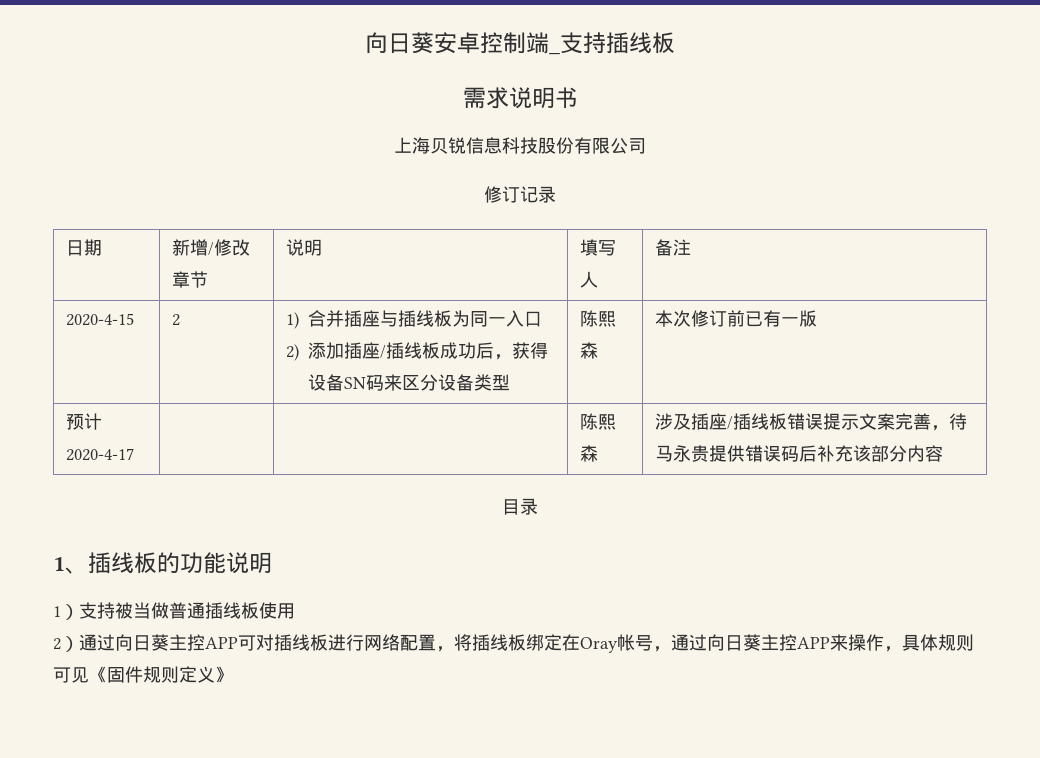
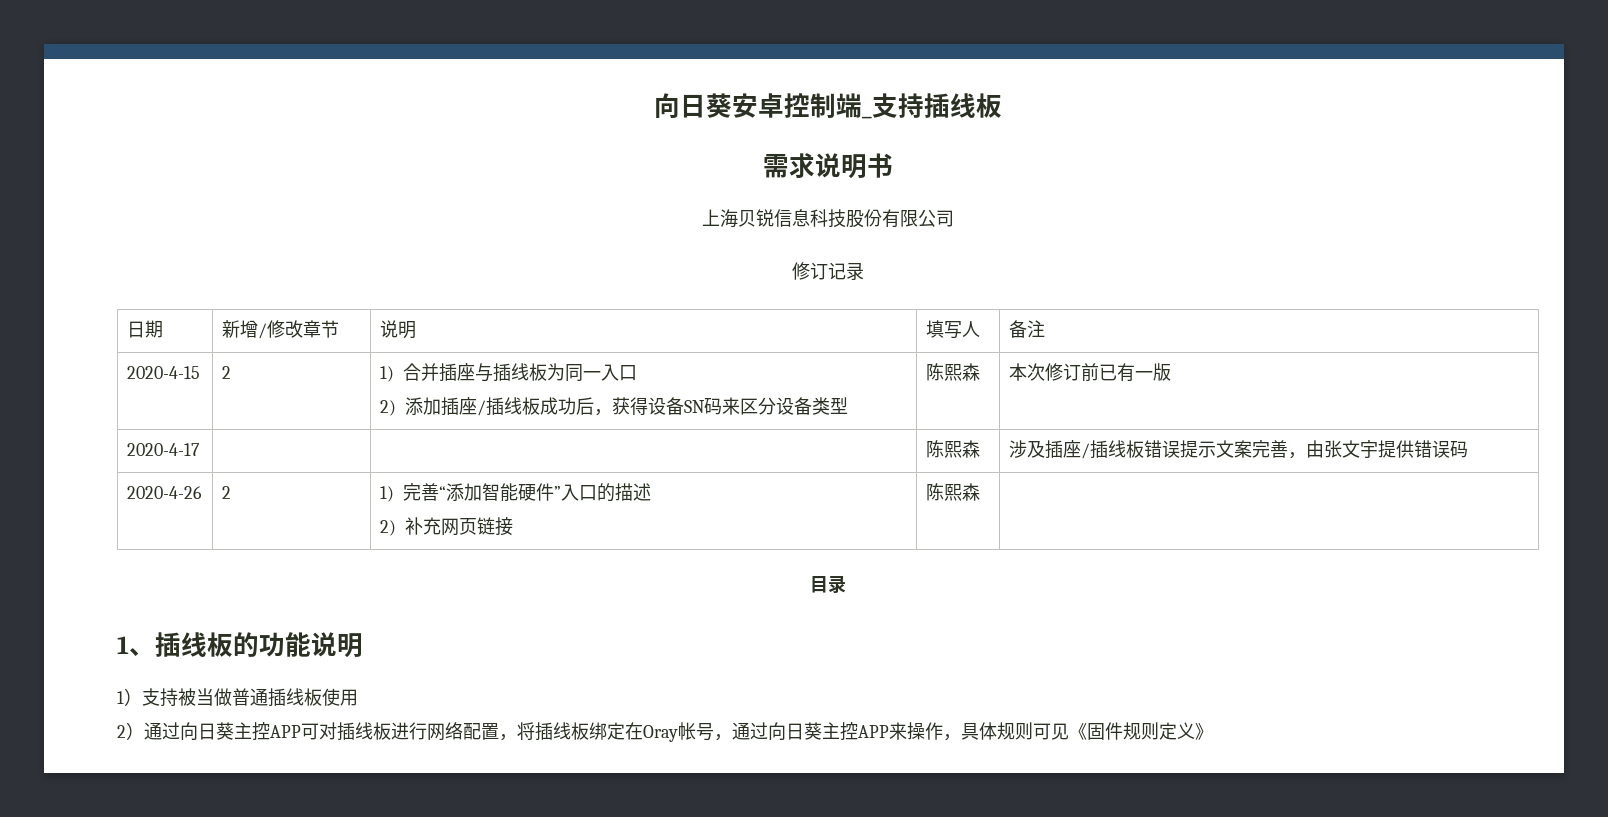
- 预计2020-4-17 | | | 陈熙森 | 涉及插座/插线板错误提示文案完善，待马永贵提供错误码后补充该部分内容
+ 2020-4-17 | | | 陈熙森 | 涉及插座/插线板错误提示文案完善，由张文宇提供错误码
+ 2020-4-26 | 2 | 1)完善“添加智能硬件”入口的描述
+ 2)补充网页链接 | 陈熙森 |

